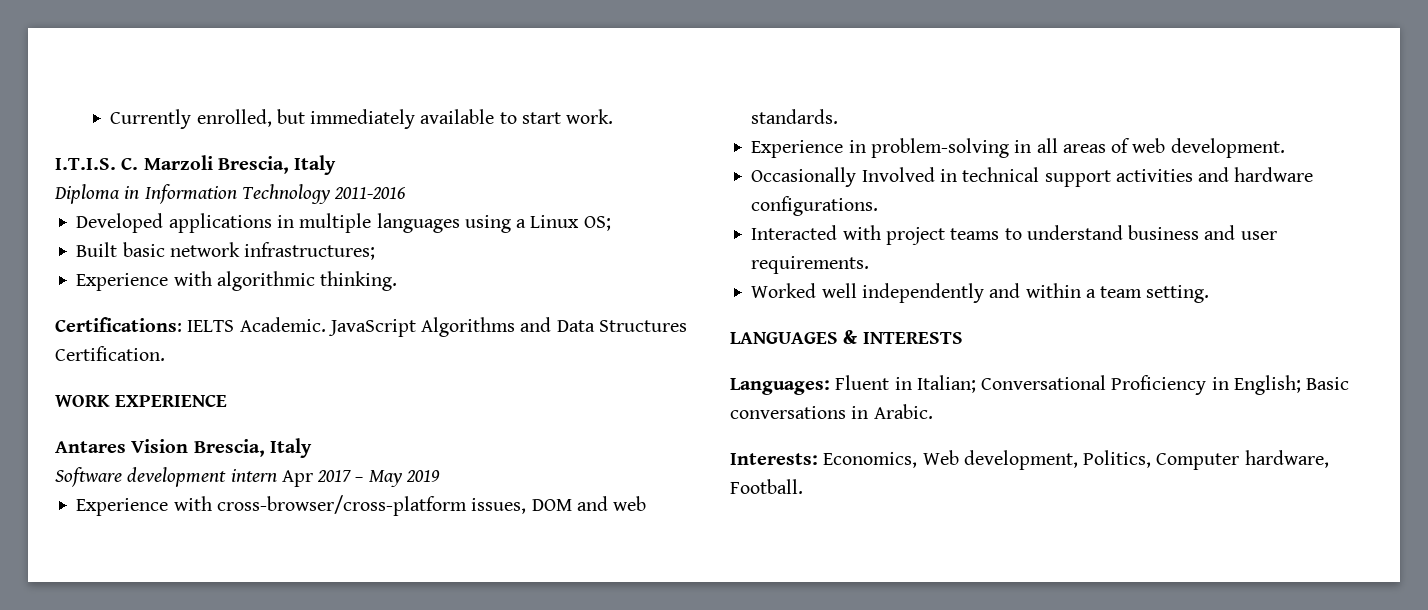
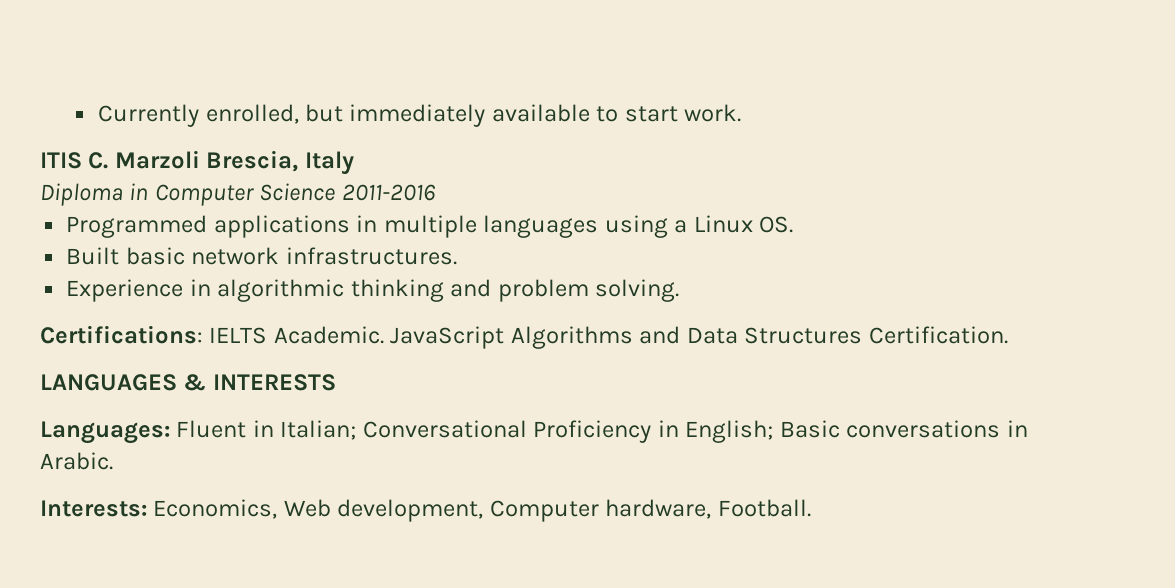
- I.T.I.S. C. Marzoli Brescia, Italy
+ ITIS C. Marzoli Brescia, Italy
- Diploma in Information Technology 2011-2016
+ Diploma in Computer Science 2011-2016
- Developed applications in multiple languages using a Linux OS;
+ Programmed applications in multiple languages using a Linux OS.
- Built basic network infrastructures;
- Experience with algorithmic thinking.
+ Built basic network infrastructures.
+ Experience in algorithmic thinking and problem solving.
- WORK EXPERIENCE
- Antares Vision Brescia, Italy
- Software development intern Apr 2017 – May 2019
- Experience with cross-browser/cross-platform issues, DOM and web standards.
- Experience in problem-solving in all areas of web development.
- Occasionally Involved in technical support activities and hardware configurations.
- Interacted with project teams to understand business and user requirements.
- Worked well independently and within a team setting.
- Interests: Economics, Web development, Politics, Computer hardware, Football.
+ Interests: Economics, Web development, Computer hardware, Football.

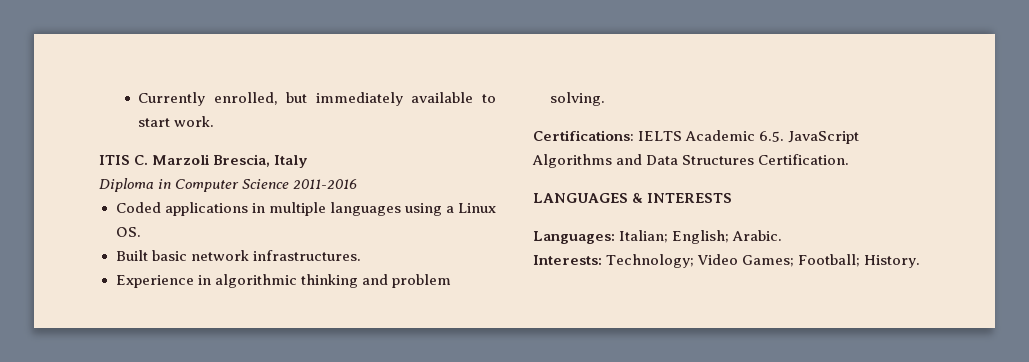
- Programmed applications in multiple languages using a Linux OS.
+ Coded applications in multiple languages using a Linux OS.
- Certifications: IELTS Academic. JavaScript Algorithms and Data Structures Certification.
+ Certifications: IELTS Academic 6.5. JavaScript Algorithms and Data Structures Certification.
- Languages: Fluent in Italian; Conversational Proficiency in English; Basic conversations in Arabic.
- Interests: Economics, Web development, Computer hardware, Football.
+ Languages: Italian; English; Arabic.
+ Interests: Technology; Video Games; Football; History.

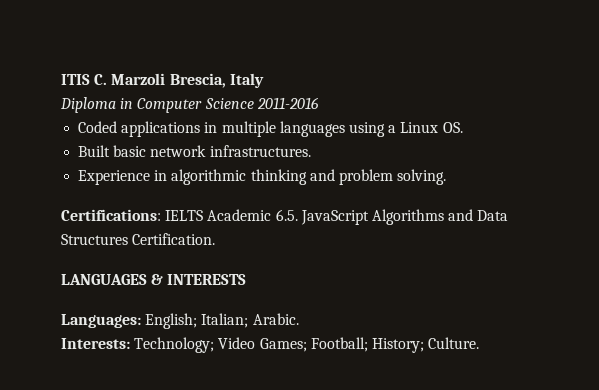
- Currently enrolled, but immediately available to start work.
- Languages: Italian; English; Arabic.
+ Languages: English; Italian; Arabic.
- Interests: Technology; Video Games; Football; History.
+ Interests: Technology; Video Games; Football; History; Culture.

